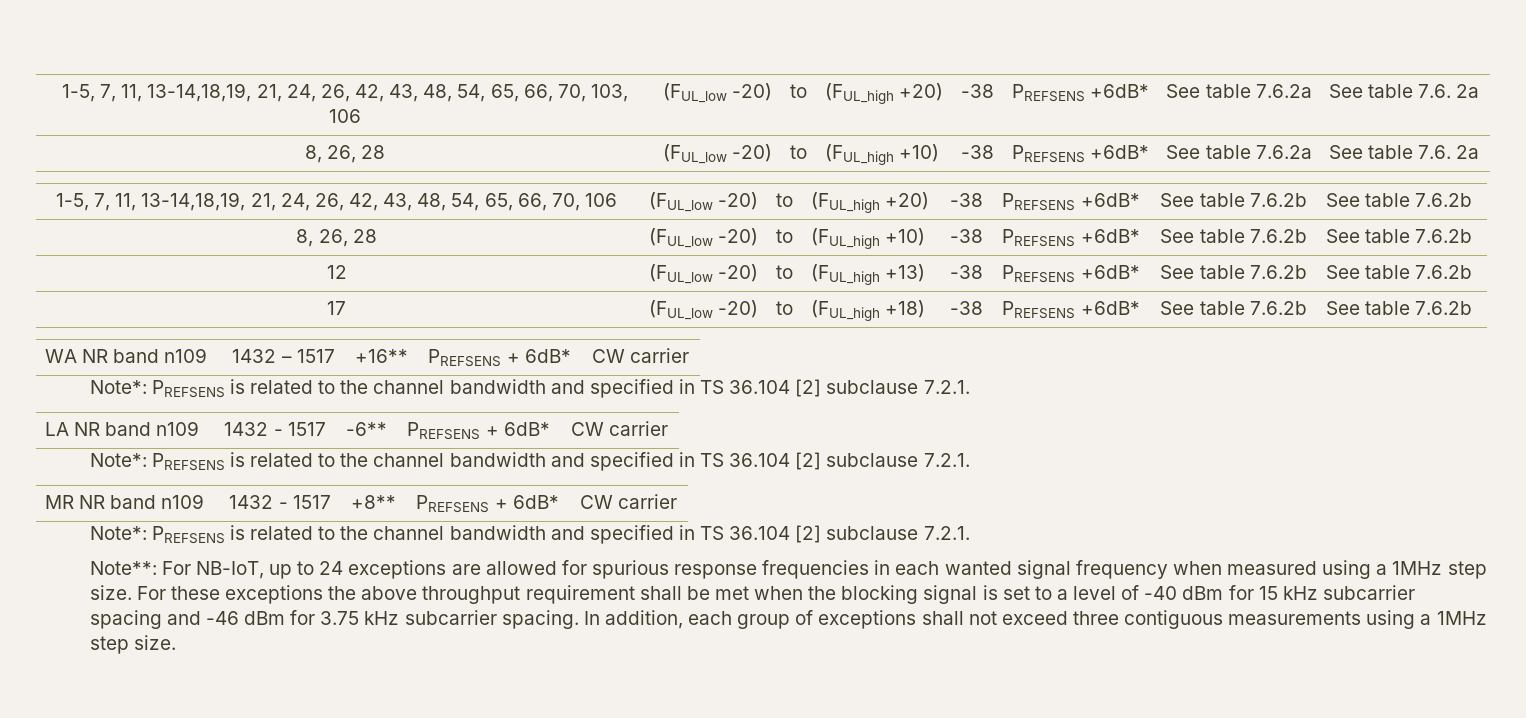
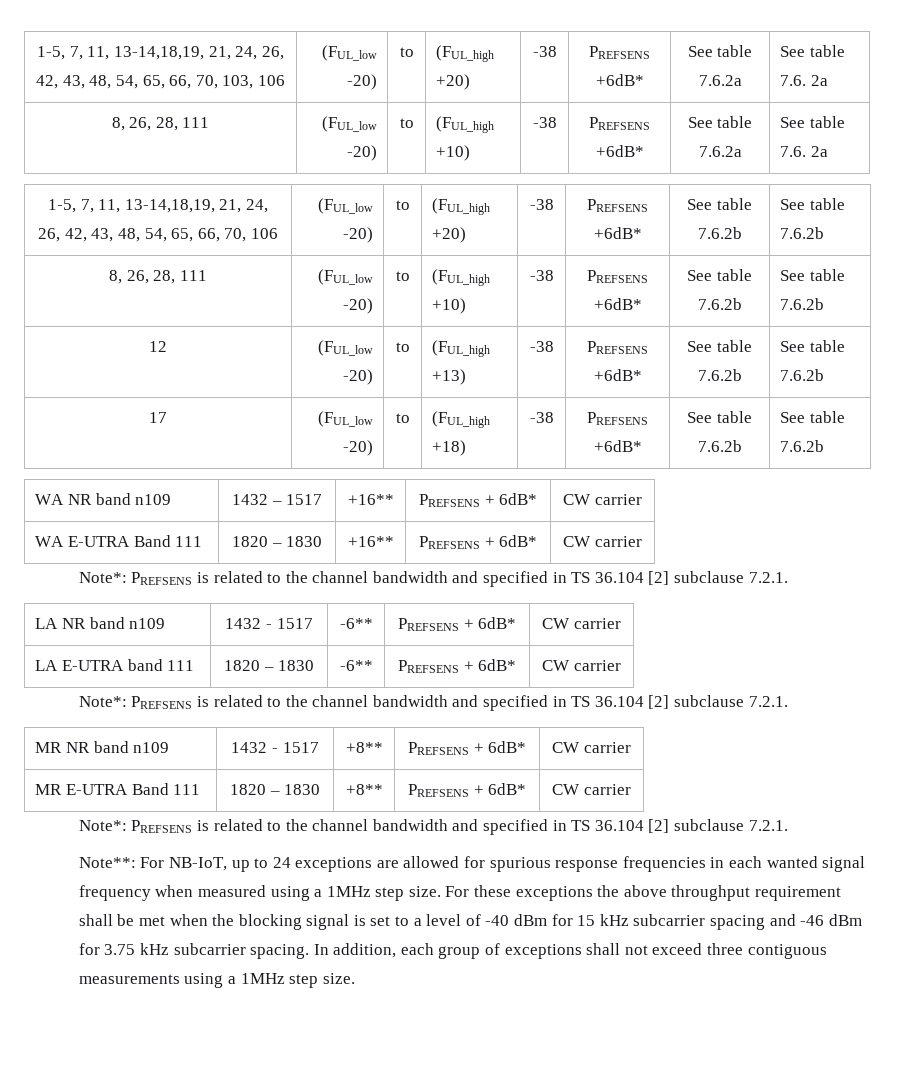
- 8, 26, 28 | (FUL_low -20) | to | (FUL_high +10) | -38 | PREFSENS +6dB* | See table 7.6.2a | See table 7.6. 2a
+ 8, 26, 28, 111 | (FUL_low -20) | to | (FUL_high +10) | -38 | PREFSENS +6dB* | See table 7.6.2a | See table 7.6. 2a
- 8, 26, 28 | (FUL_low -20) | to | (FUL_high +10) | -38 | PREFSENS +6dB* | See table 7.6.2b | See table 7.6.2b
+ 8, 26, 28, 111 | (FUL_low -20) | to | (FUL_high +10) | -38 | PREFSENS +6dB* | See table 7.6.2b | See table 7.6.2b
+ WA E-UTRA Band 111 | 1820 – 1830 | +16** | PREFSENS + 6dB* | CW carrier
+ LA E-UTRA band 111 | 1820 – 1830 | -6** | PREFSENS + 6dB* | CW carrier
+ MR E-UTRA Band 111 | 1820 – 1830 | +8** | PREFSENS + 6dB* | CW carrier

